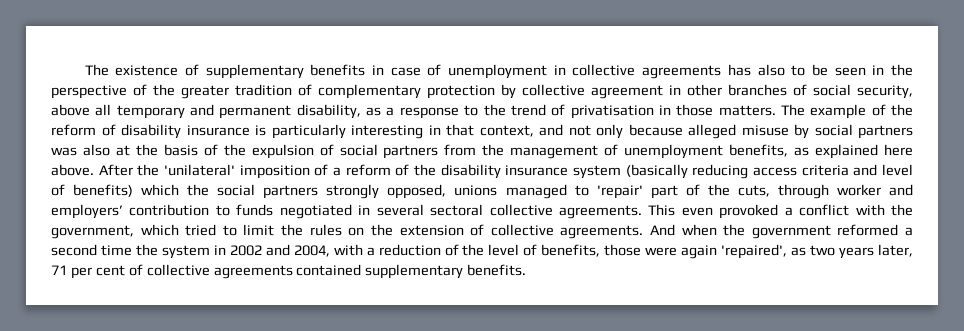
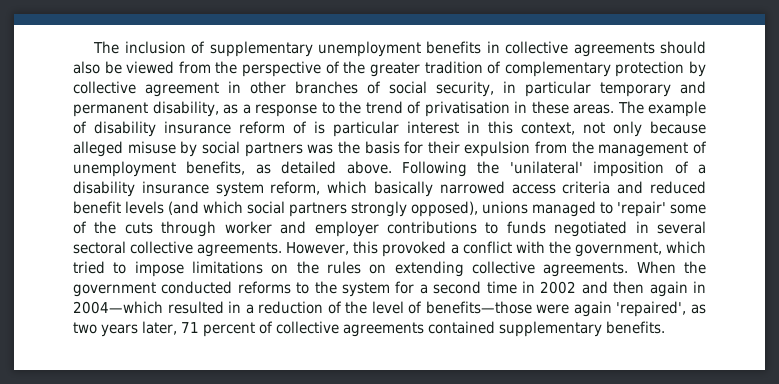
- The existence of supplementary benefits in case of unemployment in collective agreements has also to be seen in the perspective of the greater tradition of complementary protection by collective agreement in other branches of social security, above all temporary and permanent disability, as a response to the trend of privatisation in those matters.
+ The inclusion of supplementary unemployment benefits in collective agreements should also be viewed from the perspective of the greater tradition of complementary protection by collective agreement in other branches of social security, in particular temporary and permanent disability, as a response to the trend of privatisation in these areas.
- The example of the reform of disability insurance is particularly interesting in that context, and not only because alleged misuse by social partners was also at the basis of the expulsion of social partners from the management of unemployment benefits, as explained here above. After the 'unilateral' imposition of a reform of the disability insurance system (basically reducing access criteria and level of benefits) which the social partners strongly opposed, unions managed to 'repair' part of the cuts, through worker and employers’ contribution to funds negotiated in several sectoral collective agreements.
+ The example of disability insurance reform of is particular interest in this context, not only because alleged misuse by social partners was the basis for their expulsion from the management of unemployment benefits, as detailed above. Following the 'unilateral' imposition of a disability insurance system reform, which basically narrowed access criteria and reduced benefit levels (and which social partners strongly opposed), unions managed to 'repair' some of the cuts through worker and employer contributions to funds negotiated in several sectoral collective agreements.
- This even provoked a conflict with the government, which tried to limit the rules on the extension of collective agreements. And when the government reformed a second time the system in 2002 and 2004, with a reduction of the level of benefits, those were again 'repaired', as two years later, 71 per cent of collective agreements contained supplementary benefits.
+ However, this provoked a conflict with the government, which tried to impose limitations on the rules on extending collective agreements. When the government conducted reforms to the system for a second time in 2002 and then again in 2004—which resulted in a reduction of the level of benefits—those were again 'repaired', as two years later, 71 percent of collective agreements contained supplementary benefits.

